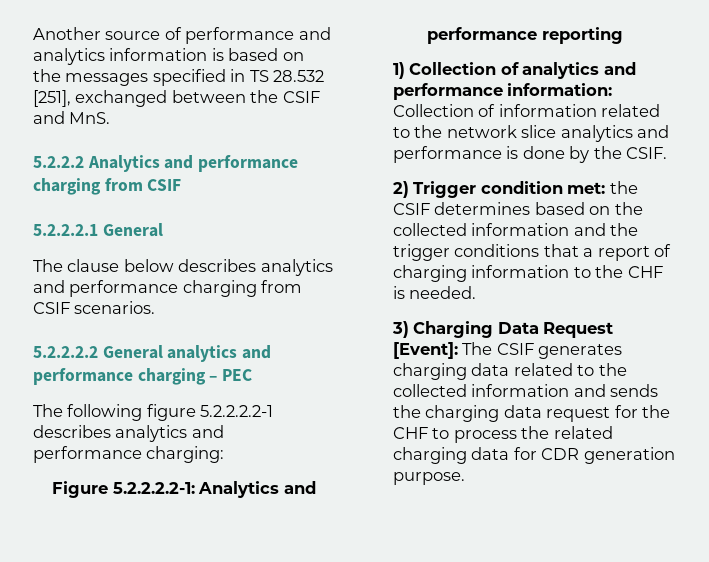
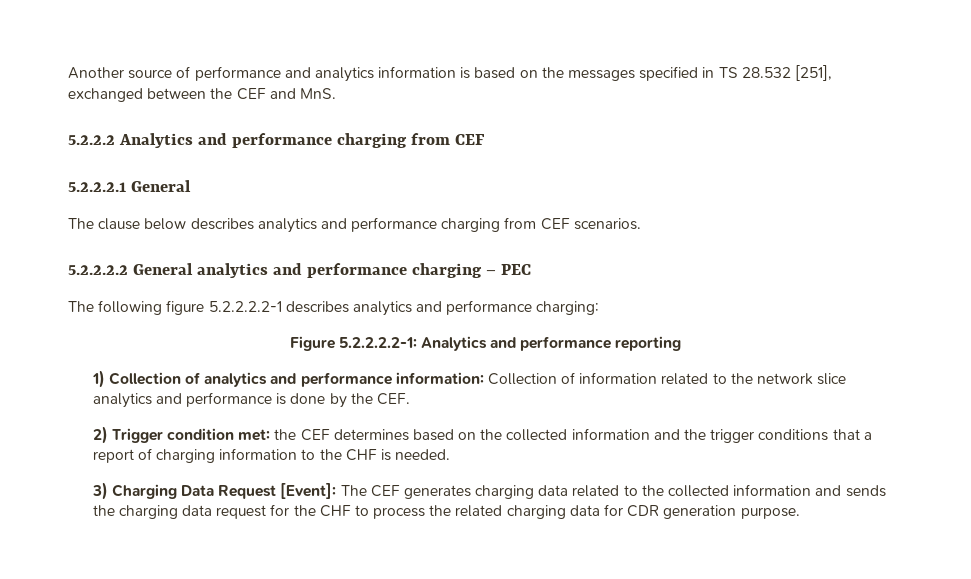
- Another source of performance and analytics information is based on the messages specified in TS 28.532 [251], exchanged between the CSIF and MnS.
+ Another source of performance and analytics information is based on the messages specified in TS 28.532 [251], exchanged between the CEF and MnS.
- 5.2.2.2 Analytics and performance charging from CSIF
+ 5.2.2.2 Analytics and performance charging from CEF
- The clause below describes analytics and performance charging from CSIF scenarios.
+ The clause below describes analytics and performance charging from CEF scenarios.
- 1) Collection of analytics and performance information: Collection of information related to the network slice analytics and performance is done by the CSIF.
+ 1) Collection of analytics and performance information: Collection of information related to the network slice analytics and performance is done by the CEF.
- 2) Trigger condition met: the CSIF determines based on the collected information and the trigger conditions that a report of charging information to the CHF is needed.
+ 2) Trigger condition met: the CEF determines based on the collected information and the trigger conditions that a report of charging information to the CHF is needed.
- 3) Charging Data Request [Event]: The CSIF generates charging data related to the collected information and sends the charging data request for the CHF to process the related charging data for CDR generation purpose.
+ 3) Charging Data Request [Event]: The CEF generates charging data related to the collected information and sends the charging data request for the CHF to process the related charging data for CDR generation purpose.

